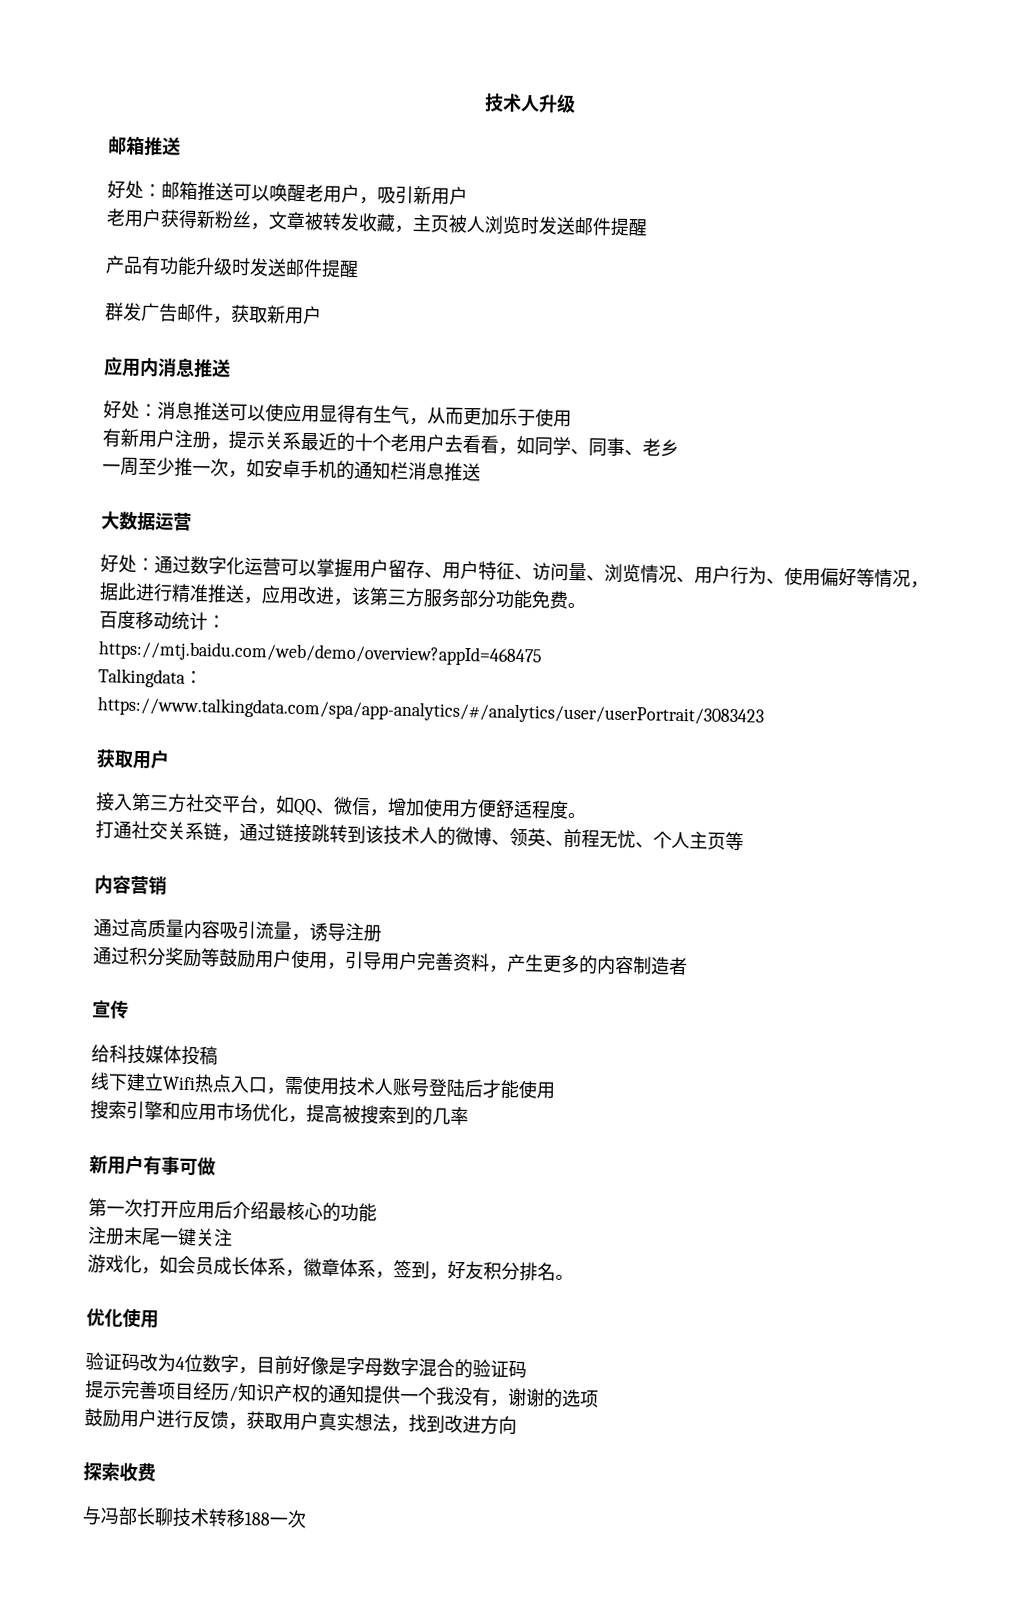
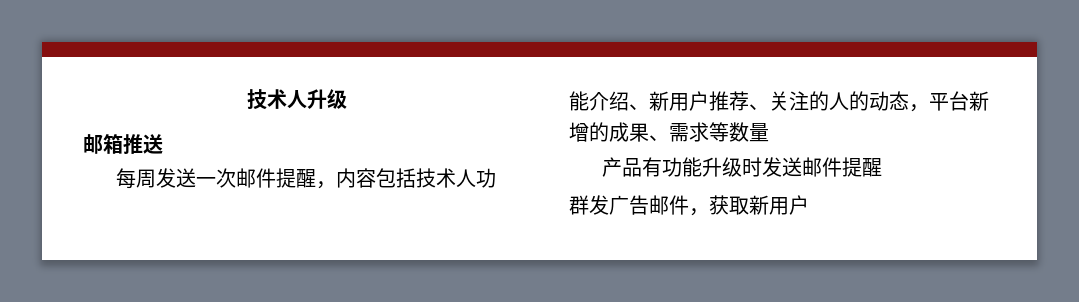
- 好处：邮箱推送可以唤醒老用户，吸引新用户
- 老用户获得新粉丝，文章被转发收藏，主页被人浏览时发送邮件提醒
+ 每周发送一次邮件提醒，内容包括技术人功能介绍、新用户推荐、关注的人的动态，平台新增的成果、需求等数量
- 应用内消息推送
- 好处：消息推送可以使应用显得有生气，从而更加乐于使用
- 有新用户注册，提示关系最近的十个老用户去看看，如同学、同事、老乡
- 一周至少推一次，如安卓手机的通知栏消息推送
- 大数据运营
- 好处：通过数字化运营可以掌握用户留存、用户特征、访问量、浏览情况、用户行为、使用偏好等情况，据此进行精准推送，应用改进，该第三方服务部分功能免费。
- 百度移动统计：
- https://mtj.baidu.com/web/demo/overview?appId=468475
- Talkingdata：
- https://www.talkingdata.com/spa/app-analytics/#/analytics/user/userPortrait/3083423
- 获取用户
- 接入第三方社交平台，如QQ、微信，增加使用方便舒适程度。
- 打通社交关系链，通过链接跳转到该技术人的微博、领英、前程无忧、个人主页等
- 内容营销
- 通过高质量内容吸引流量，诱导注册
- 通过积分奖励等鼓励用户使用，引导用户完善资料，产生更多的内容制造者
- 宣传
- 给科技媒体投稿
- 线下建立Wifi热点入口，需使用技术人账号登陆后才能使用
- 搜索引擎和应用市场优化，提高被搜索到的几率
- 新用户有事可做
- 第一次打开应用后介绍最核心的功能
- 注册末尾一键关注
- 游戏化，如会员成长体系，徽章体系，签到，好友积分排名。
- 优化使用
- 验证码改为4位数字，目前好像是字母数字混合的验证码
- 提示完善项目经历/知识产权的通知提供一个我没有，谢谢的选项
- 鼓励用户进行反馈，获取用户真实想法，找到改进方向
- 探索收费
- 与冯部长聊技术转移188一次

